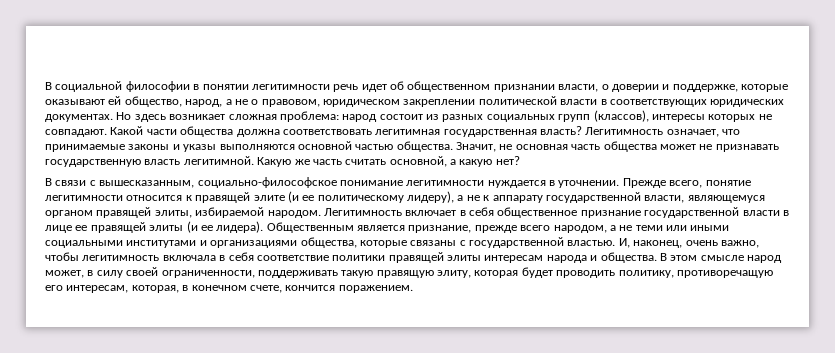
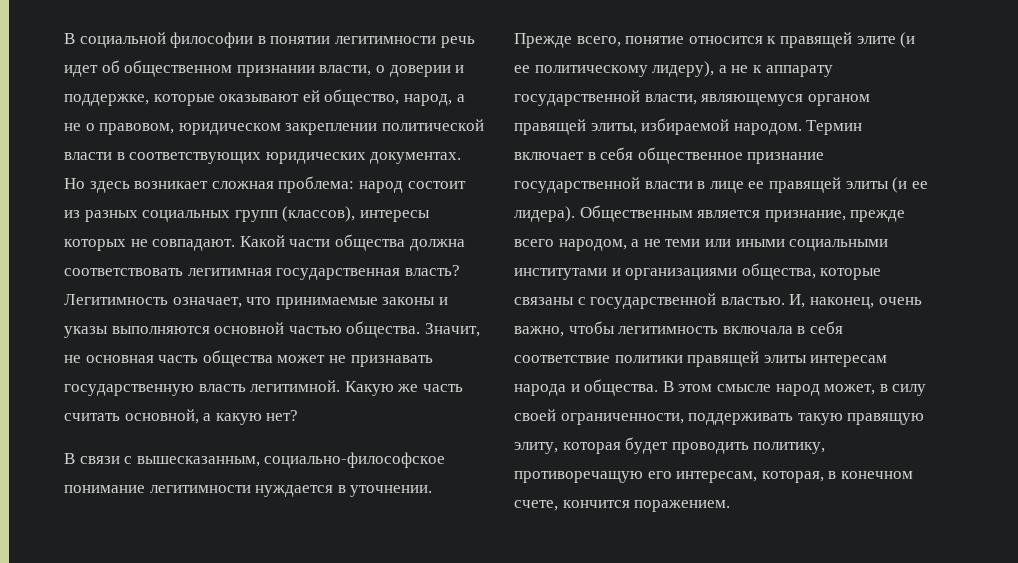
- Прежде всего, понятие легитимности относится к правящей элите (и ее политическому лидеру), а не к аппарату государственной власти, являющемуся органом правящей элиты, избираемой народом.
+ Прежде всего, понятие относится к правящей элите (и ее политическому лидеру), а не к аппарату государственной власти, являющемуся органом правящей элиты, избираемой народом.
- Легитимность включает в себя общественное признание государственной власти в лице ее правящей элиты (и ее лидера).
+ Термин включает в себя общественное признание государственной власти в лице ее правящей элиты (и ее лидера).

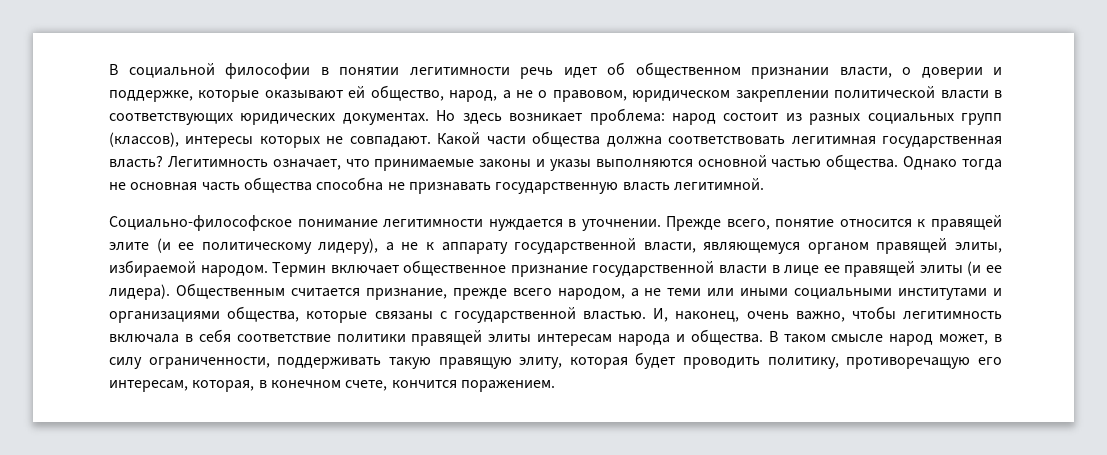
- Но здесь возникает сложная проблема: народ состоит из разных социальных групп (классов), интересы которых не совпадают.
+ Но здесь возникает проблема: народ состоит из разных социальных групп (классов), интересы которых не совпадают.
- Значит, не основная часть общества может не признавать государственную власть легитимной. Какую же часть считать основной, а какую нет?
- В связи с вышесказанным, социально-философское понимание легитимности нуждается в уточнении.
+ Однако тогда не основная часть общества способна не признавать государственную власть легитимной.
+ Социально-философское понимание легитимности нуждается в уточнении.
- Термин включает в себя общественное признание государственной власти в лице ее правящей элиты (и ее лидера).
+ Термин включает общественное признание государственной власти в лице ее правящей элиты (и ее лидера).
- Общественным является признание, прежде всего народом, а не теми или иными социальными институтами и организациями общества, которые связаны с государственной властью.
+ Общественным считается признание, прежде всего народом, а не теми или иными социальными институтами и организациями общества, которые связаны с государственной властью.
- В этом смысле народ может, в силу своей ограниченности, поддерживать такую правящую элиту, которая будет проводить политику, противоречащую его интересам, которая, в конечном счете, кончится поражением.
+ В таком смысле народ может, в силу ограниченности, поддерживать такую правящую элиту, которая будет проводить политику, противоречащую его интересам, которая, в конечном счете, кончится поражением.

